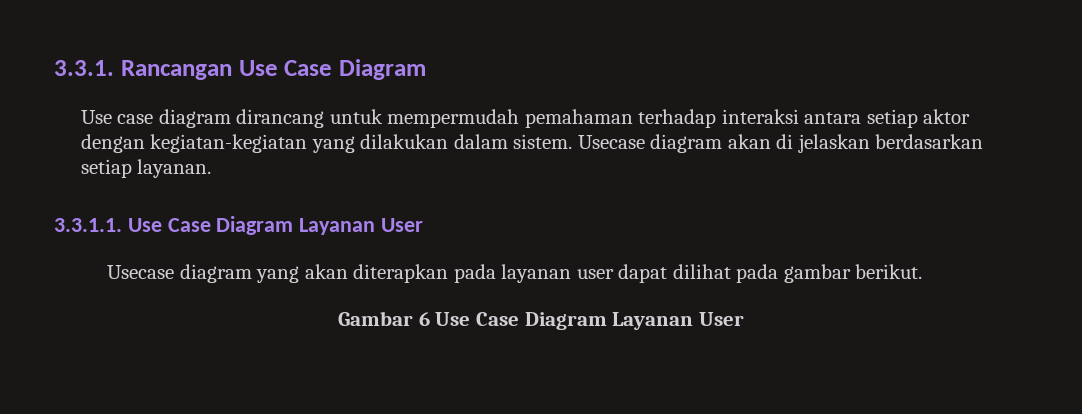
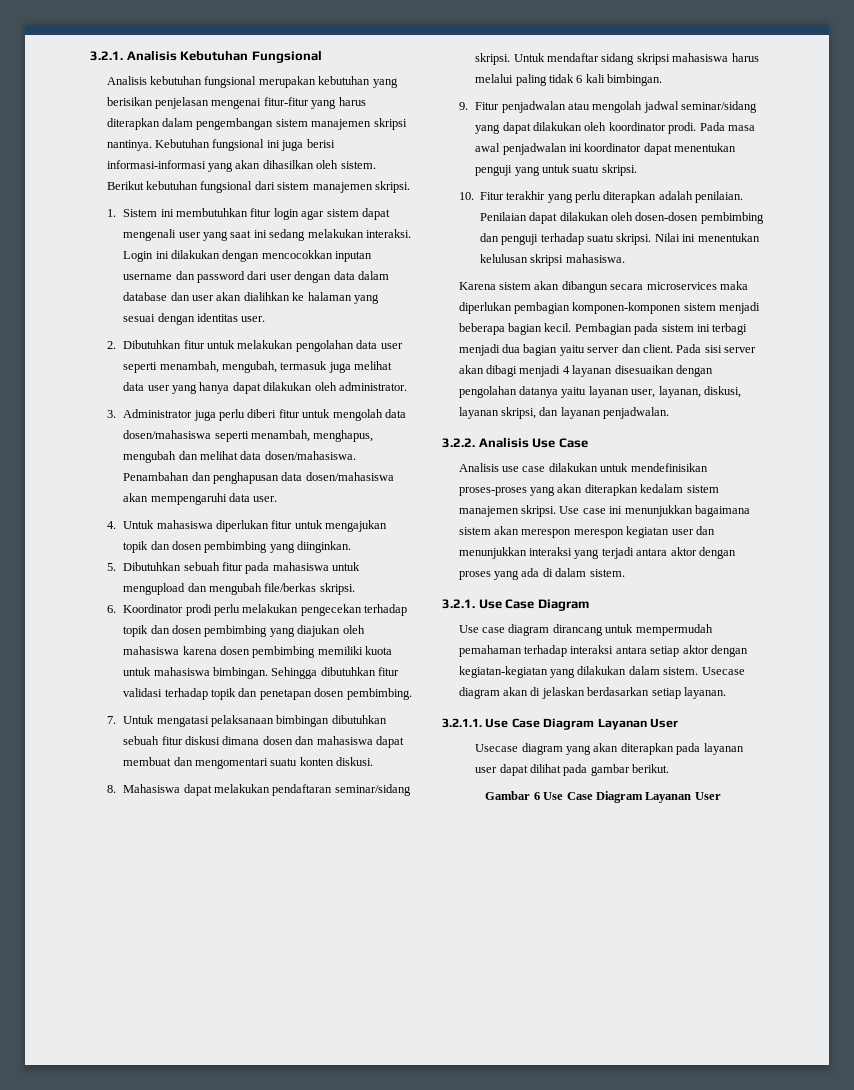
- 3.3.1. Rancangan Use Case Diagram
+ 3.2.1. Analisis Kebutuhan Fungsional
+ Analisis kebutuhan fungsional merupakan kebutuhan yang berisikan penjelasan mengenai fitur-fitur yang harus diterapkan dalam pengembangan sistem manajemen skripsi nantinya. Kebutuhan fungsional ini juga berisi informasi-informasi yang akan dihasilkan oleh sistem. Berikut kebutuhan fungsional dari sistem manajemen skripsi.
+ 1. Sistem ini membutuhkan fitur login agar sistem dapat mengenali user yang saat ini sedang melakukan interaksi. Login ini dilakukan dengan mencocokkan inputan username dan password dari user dengan data dalam database dan user akan dialihkan ke halaman yang sesuai dengan identitas user.
+ 2. Dibutuhkan fitur untuk melakukan pengolahan data user seperti menambah, mengubah, termasuk juga melihat data user yang hanya dapat dilakukan oleh administrator.
+ 3. Administrator juga perlu diberi fitur untuk mengolah data dosen/mahasiswa seperti menambah, menghapus, mengubah dan melihat data dosen/mahasiswa. Penambahan dan penghapusan data dosen/mahasiswa akan mempengaruhi data user.
+ 4. Untuk mahasiswa diperlukan fitur untuk mengajukan topik dan dosen pembimbing yang diinginkan.
+ 5. Dibutuhkan sebuah fitur pada mahasiswa untuk mengupload dan mengubah file/berkas skripsi.
+ 6. Koordinator prodi perlu melakukan pengecekan terhadap topik dan dosen pembimbing yang diajukan oleh mahasiswa karena dosen pembimbing memiliki kuota untuk mahasiswa bimbingan. Sehingga dibutuhkan fitur validasi terhadap topik dan penetapan dosen pembimbing.
+ 7. Untuk mengatasi pelaksanaan bimbingan dibutuhkan sebuah fitur diskusi dimana dosen dan mahasiswa dapat membuat dan mengomentari suatu konten diskusi.
+ 8. Mahasiswa dapat melakukan pendaftaran seminar/sidang skripsi. Untuk mendaftar sidang skripsi mahasiswa harus melalui paling tidak 6 kali bimbingan.
+ 9. Fitur penjadwalan atau mengolah jadwal seminar/sidang yang dapat dilakukan oleh koordinator prodi. Pada masa awal penjadwalan ini koordinator dapat menentukan penguji yang untuk suatu skripsi.
+ 10. Fitur terakhir yang perlu diterapkan adalah penilaian. Penilaian dapat dilakukan oleh dosen-dosen pembimbing dan penguji terhadap suatu skripsi. Nilai ini menentukan kelulusan skripsi mahasiswa.
+ Karena sistem akan dibangun secara microservices maka diperlukan pembagian komponen-komponen sistem menjadi beberapa bagian kecil. Pembagian pada sistem ini terbagi menjadi dua bagian yaitu server dan client. Pada sisi server akan dibagi menjadi 4 layanan disesuaikan dengan pengolahan datanya yaitu layanan user, layanan, diskusi, layanan skripsi, dan layanan penjadwalan.
+ 3.2.2. Analisis Use Case
+ Analisis use case dilakukan untuk mendefinisikan proses-proses yang akan diterapkan kedalam sistem manajemen skripsi. Use case ini menunjukkan bagaimana sistem akan merespon merespon kegiatan user dan menunjukkan interaksi yang terjadi antara aktor dengan proses yang ada di dalam sistem.
+ 3.2.1. Use Case Diagram
- 3.3.1.1. Use Case Diagram Layanan User
+ 3.2.1.1. Use Case Diagram Layanan User

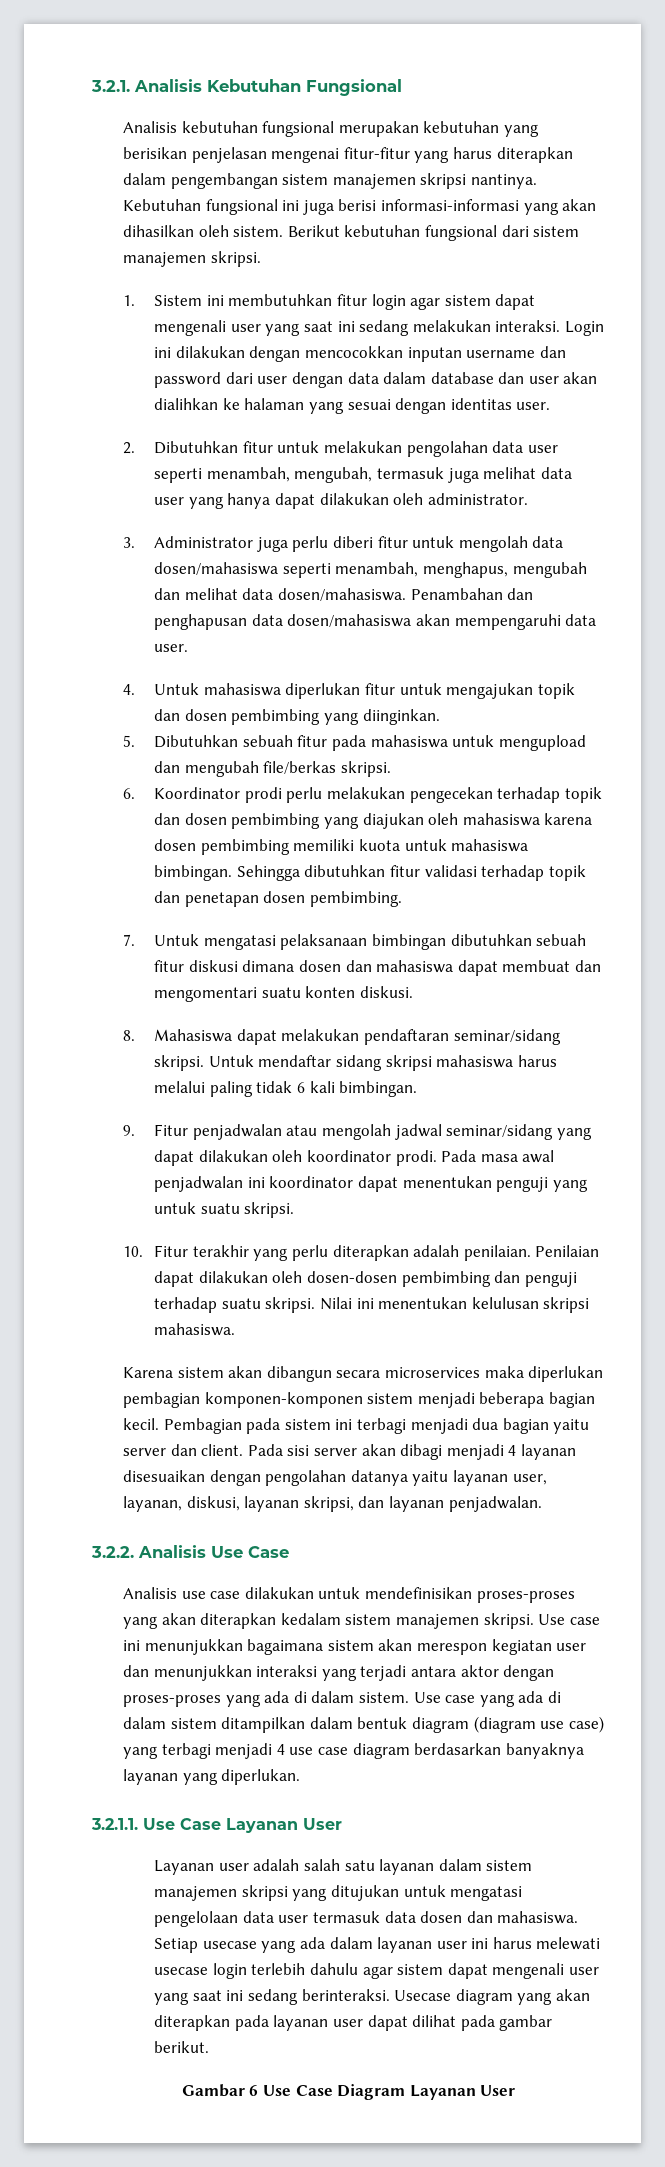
- Use case ini menunjukkan bagaimana sistem akan merespon merespon kegiatan user dan menunjukkan interaksi yang terjadi antara aktor dengan proses yang ada di dalam sistem.
- 3.2.1. Use Case Diagram
- Use case diagram dirancang untuk mempermudah pemahaman terhadap interaksi antara setiap aktor dengan kegiatan-kegiatan yang dilakukan dalam sistem. Usecase diagram akan di jelaskan berdasarkan setiap layanan.
+ Use case ini menunjukkan bagaimana sistem akan merespon kegiatan user dan menunjukkan interaksi yang terjadi antara aktor dengan proses-proses yang ada di dalam sistem. Use case yang ada di dalam sistem ditampilkan dalam bentuk diagram (diagram use case) yang terbagi menjadi 4 use case diagram berdasarkan banyaknya layanan yang diperlukan.
- 3.2.1.1. Use Case Diagram Layanan User
+ 3.2.1.1. Use Case Layanan User
+ Layanan user adalah salah satu layanan dalam sistem manajemen skripsi yang ditujukan untuk mengatasi pengelolaan data user termasuk data dosen dan mahasiswa. Setiap usecase yang ada dalam layanan user ini harus melewati usecase login terlebih dahulu agar sistem dapat mengenali user yang saat ini sedang berinteraksi.

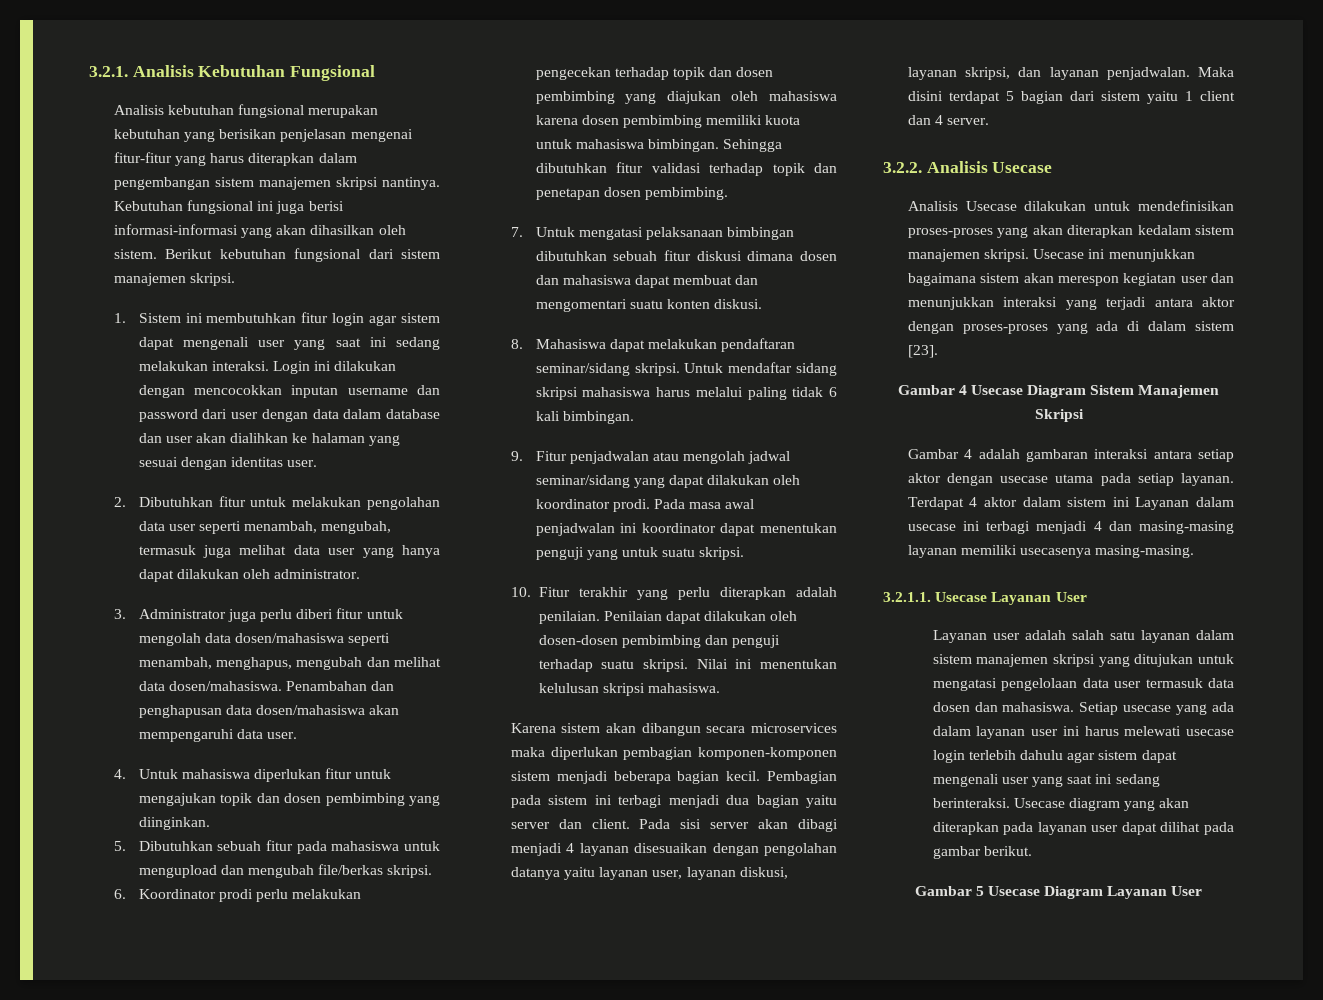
- Pada sisi server akan dibagi menjadi 4 layanan disesuaikan dengan pengolahan datanya yaitu layanan user, layanan, diskusi, layanan skripsi, dan layanan penjadwalan.
+ Pada sisi server akan dibagi menjadi 4 layanan disesuaikan dengan pengolahan datanya yaitu layanan user, layanan diskusi, layanan skripsi, dan layanan penjadwalan. Maka disini terdapat 5 bagian dari sistem yaitu 1 client dan 4 server.
- 3.2.2. Analisis Use Case
- Analisis use case dilakukan untuk mendefinisikan proses-proses yang akan diterapkan kedalam sistem manajemen skripsi.
+ 3.2.2. Analisis Usecase
+ Analisis Usecase dilakukan untuk mendefinisikan proses-proses yang akan diterapkan kedalam sistem manajemen skripsi.
- Use case ini menunjukkan bagaimana sistem akan merespon kegiatan user dan menunjukkan interaksi yang terjadi antara aktor dengan proses-proses yang ada di dalam sistem. Use case yang ada di dalam sistem ditampilkan dalam bentuk diagram (diagram use case) yang terbagi menjadi 4 use case diagram berdasarkan banyaknya layanan yang diperlukan.
+ Usecase ini menunjukkan bagaimana sistem akan merespon kegiatan user dan menunjukkan interaksi yang terjadi antara aktor dengan proses-proses yang ada di dalam sistem [23].
+ Gambar 4 Usecase Diagram Sistem Manajemen Skripsi
+ Gambar 4 adalah gambaran interaksi antara setiap aktor dengan usecase utama pada setiap layanan. Terdapat 4 aktor dalam sistem ini Layanan dalam usecase ini terbagi menjadi 4 dan masing-masing layanan memiliki usecasenya masing-masing.
- 3.2.1.1. Use Case Layanan User
+ 3.2.1.1. Usecase Layanan User
- Gambar 6 Use Case Diagram Layanan User
+ Gambar 5 Usecase Diagram Layanan User

